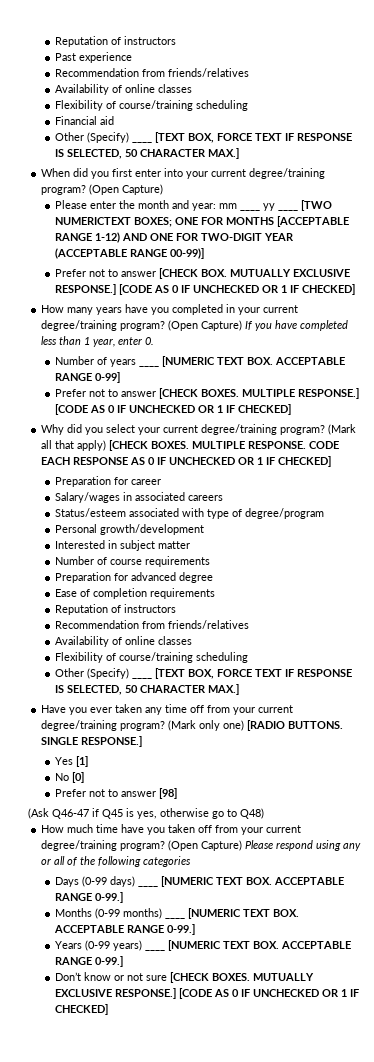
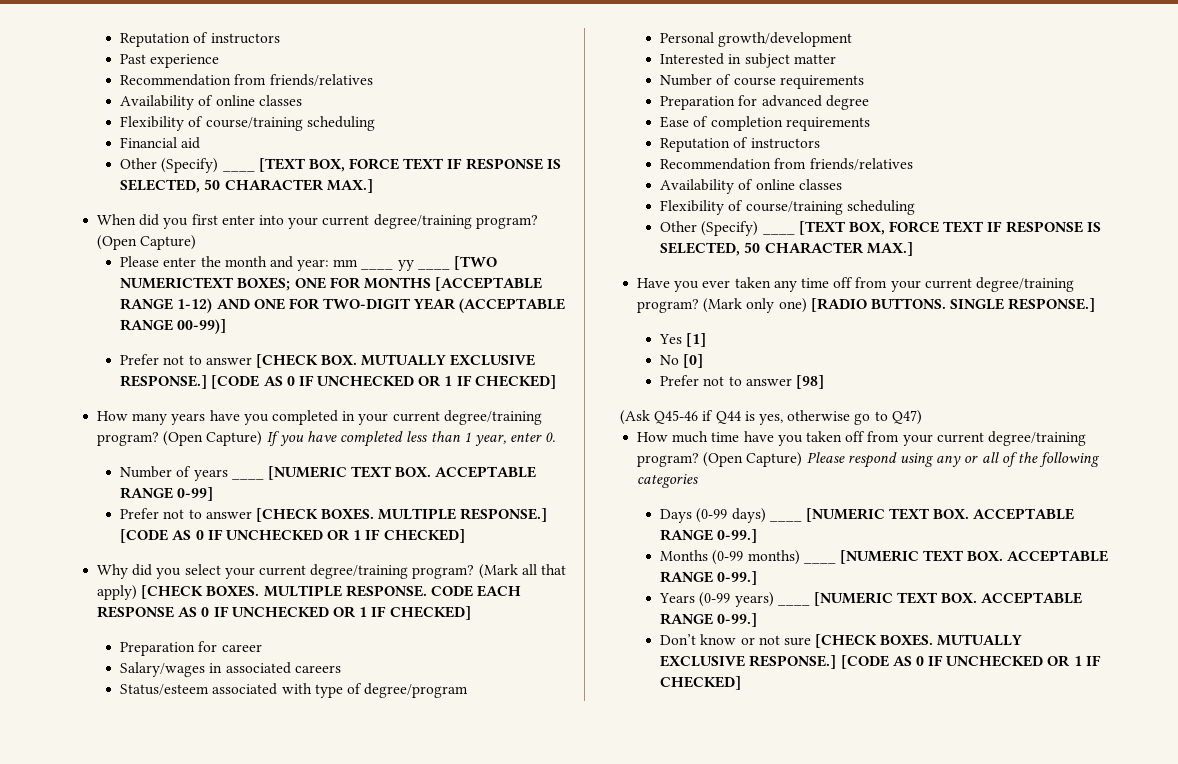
- (Ask Q46-47 if Q45 is yes, otherwise go to Q48)
+ (Ask Q45-46 if Q44 is yes, otherwise go to Q47)

